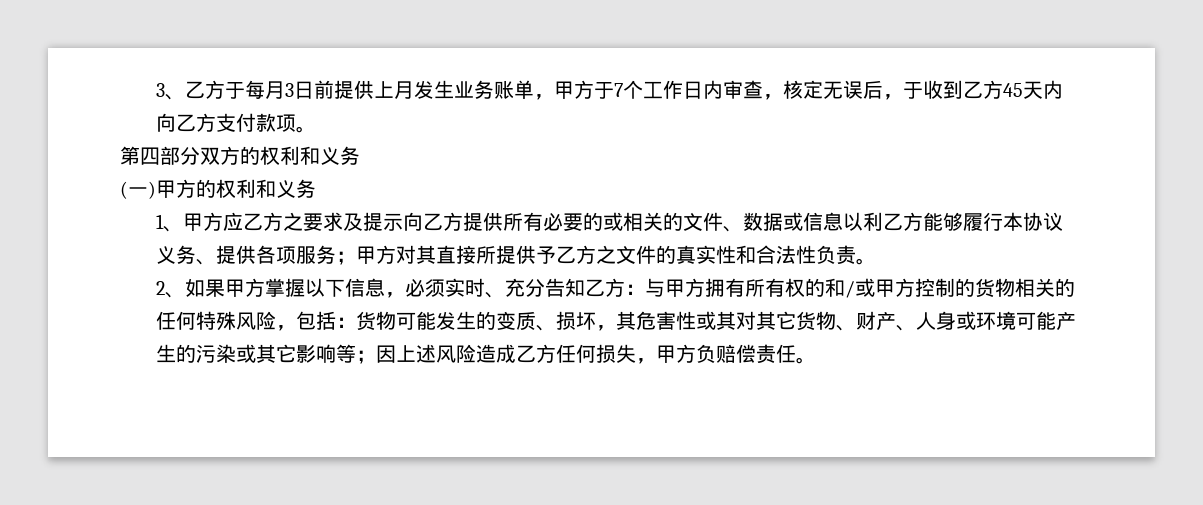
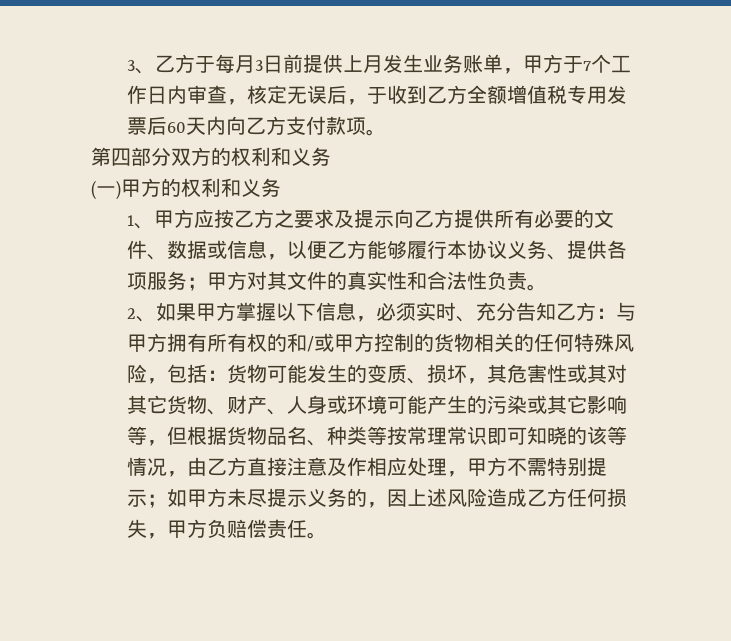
- 3、乙方于每月3日前提供上月发生业务账单，甲方于7个工作日内审查，核定无误后，于收到乙方45天内向乙方支付款项。
+ 3、乙方于每月3日前提供上月发生业务账单，甲方于7个工作日内审查，核定无误后，于收到乙方全额增值税专用发票后60天内向乙方支付款项。
- 1、甲方应乙方之要求及提示向乙方提供所有必要的或相关的文件、数据或信息以利乙方能够履行本协议义务、提供各项服务；甲方对其直接所提供予乙方之文件的真实性和合法性负责。
+ 1、甲方应按乙方之要求及提示向乙方提供所有必要的文件、数据或信息，以便乙方能够履行本协议义务、提供各项服务；甲方对其文件的真实性和合法性负责。
- 货物可能发生的变质、损坏，其危害性或其对其它货物、财产、人身或环境可能产生的污染或其它影响等；因上述风险造成乙方任何损失，甲方负赔偿责任。
+ 货物可能发生的变质、损坏，其危害性或其对其它货物、财产、人身或环境可能产生的污染或其它影响等，但根据货物品名、种类等按常理常识即可知晓的该等情况，由乙方直接注意及作相应处理，甲方不需特别提示；如甲方未尽提示义务的，因上述风险造成乙方任何损失，甲方负赔偿责任。

